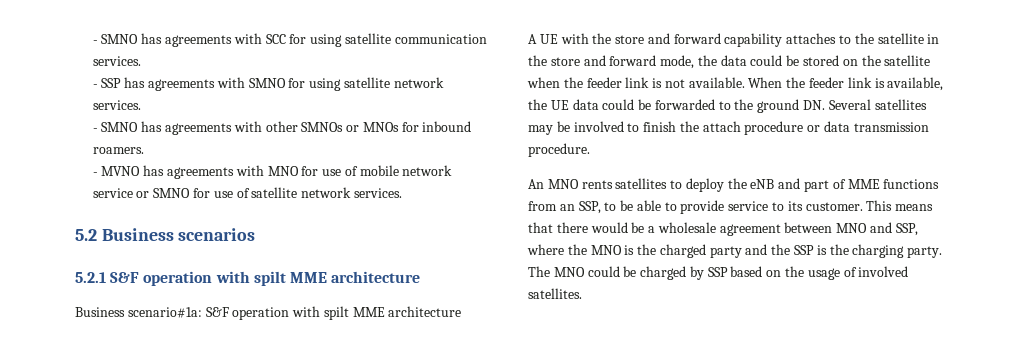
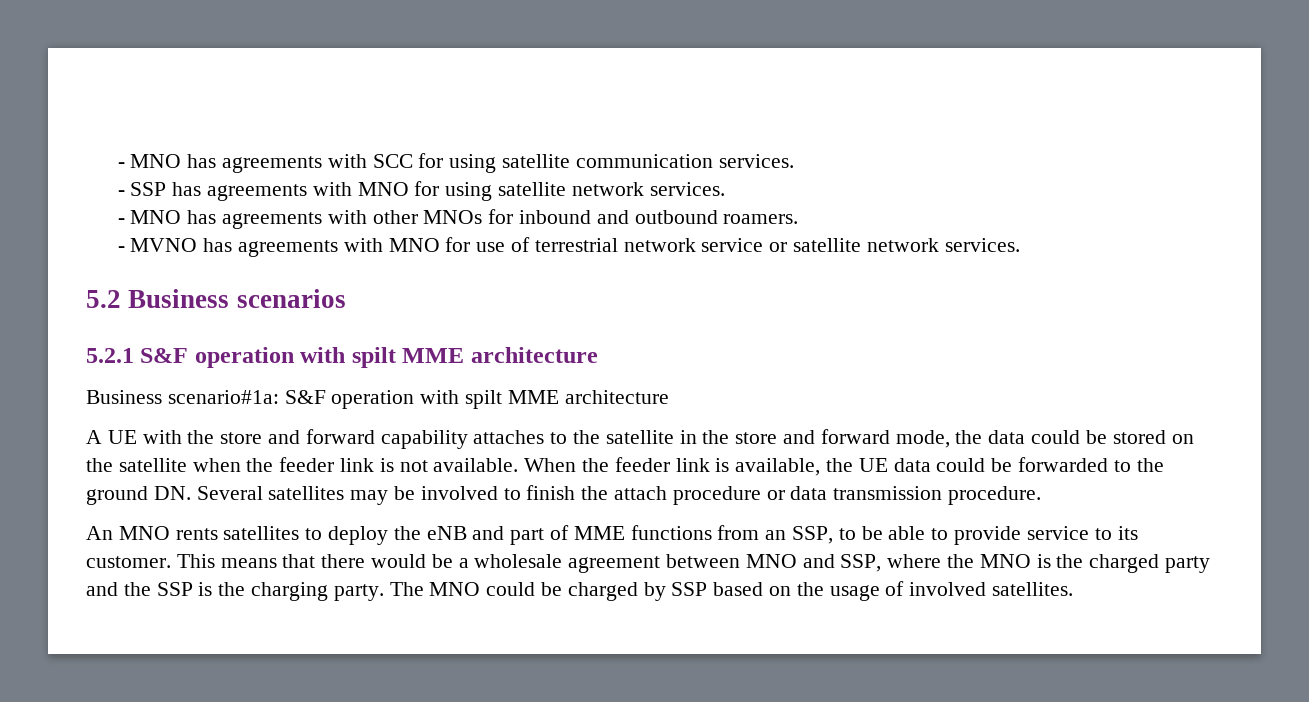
- - SMNO has agreements with SCC for using satellite communication services.
+ - MNO has agreements with SCC for using satellite communication services.
- - SSP has agreements with SMNO for using satellite network services.
+ - SSP has agreements with MNO for using satellite network services.
- - SMNO has agreements with other SMNOs or MNOs for inbound roamers.
+ - MNO has agreements with other MNOs for inbound and outbound roamers.
- - MVNO has agreements with MNO for use of mobile network service or SMNO for use of satellite network services.
+ - MVNO has agreements with MNO for use of terrestrial network service or satellite network services.

